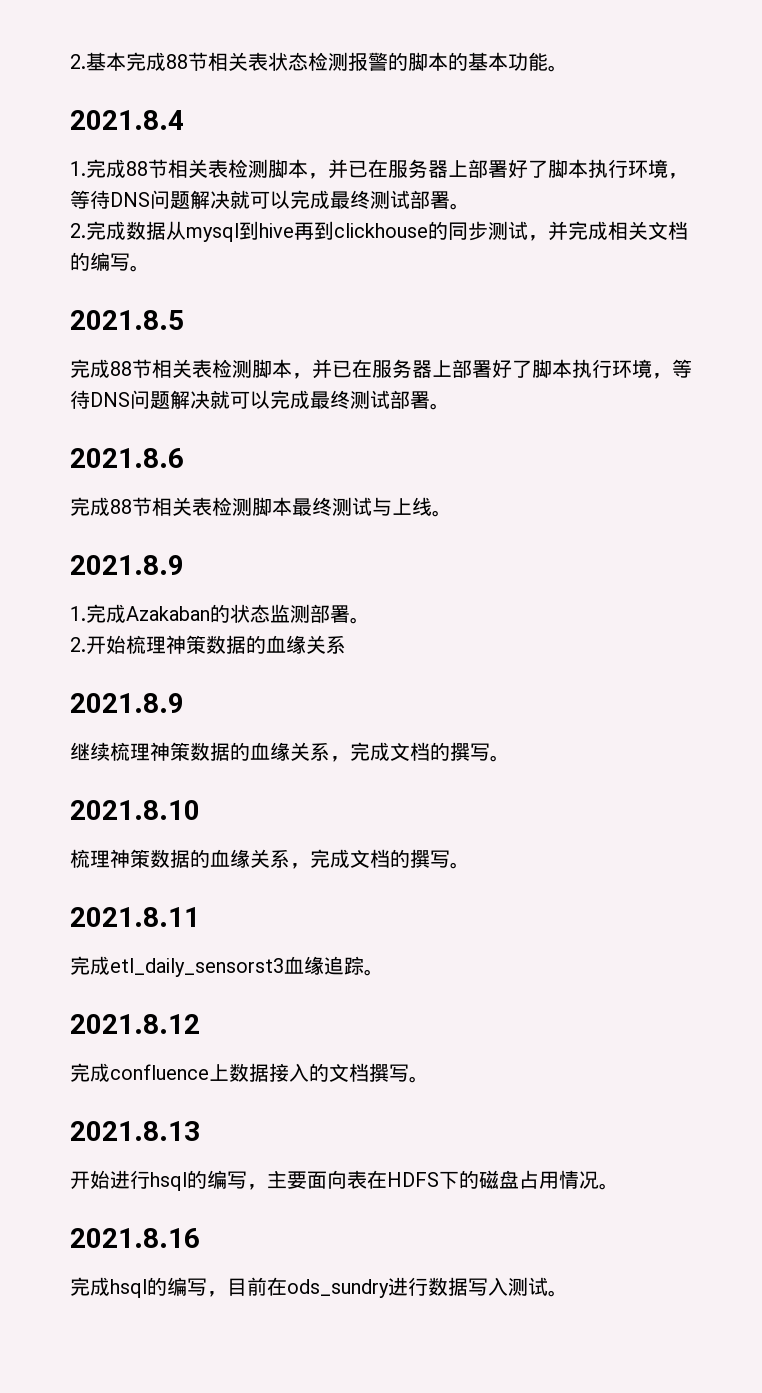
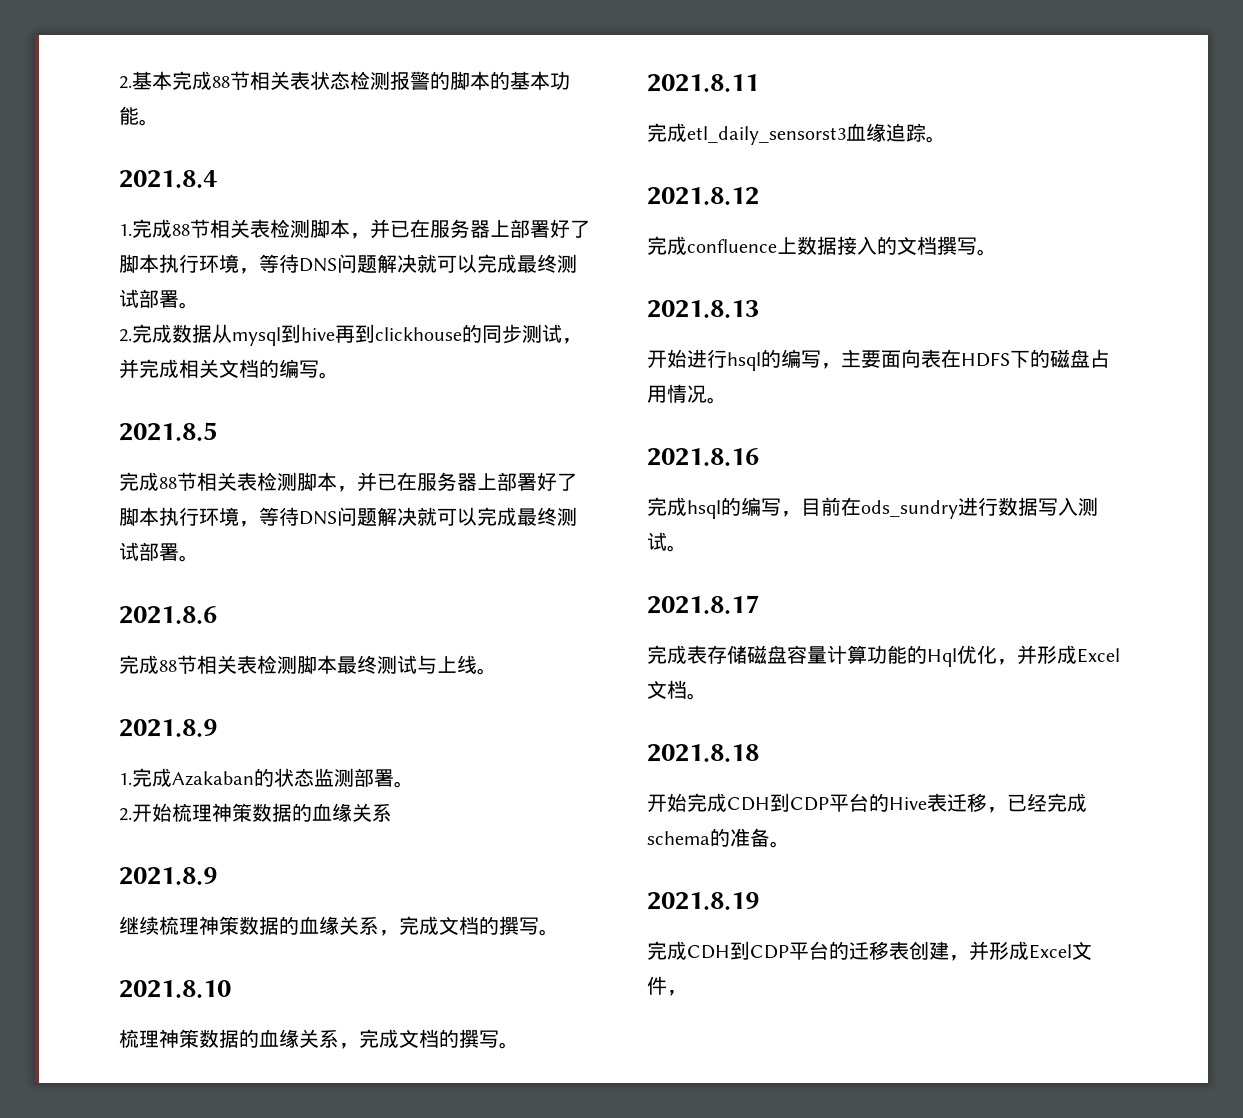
+ 2021.8.17
+ 完成表存储磁盘容量计算功能的Hql优化，并形成Excel文档。
+ 2021.8.18
+ 开始完成CDH到CDP平台的Hive表迁移，已经完成schema的准备。
+ 2021.8.19
+ 完成CDH到CDP平台的迁移表创建，并形成Excel文件，

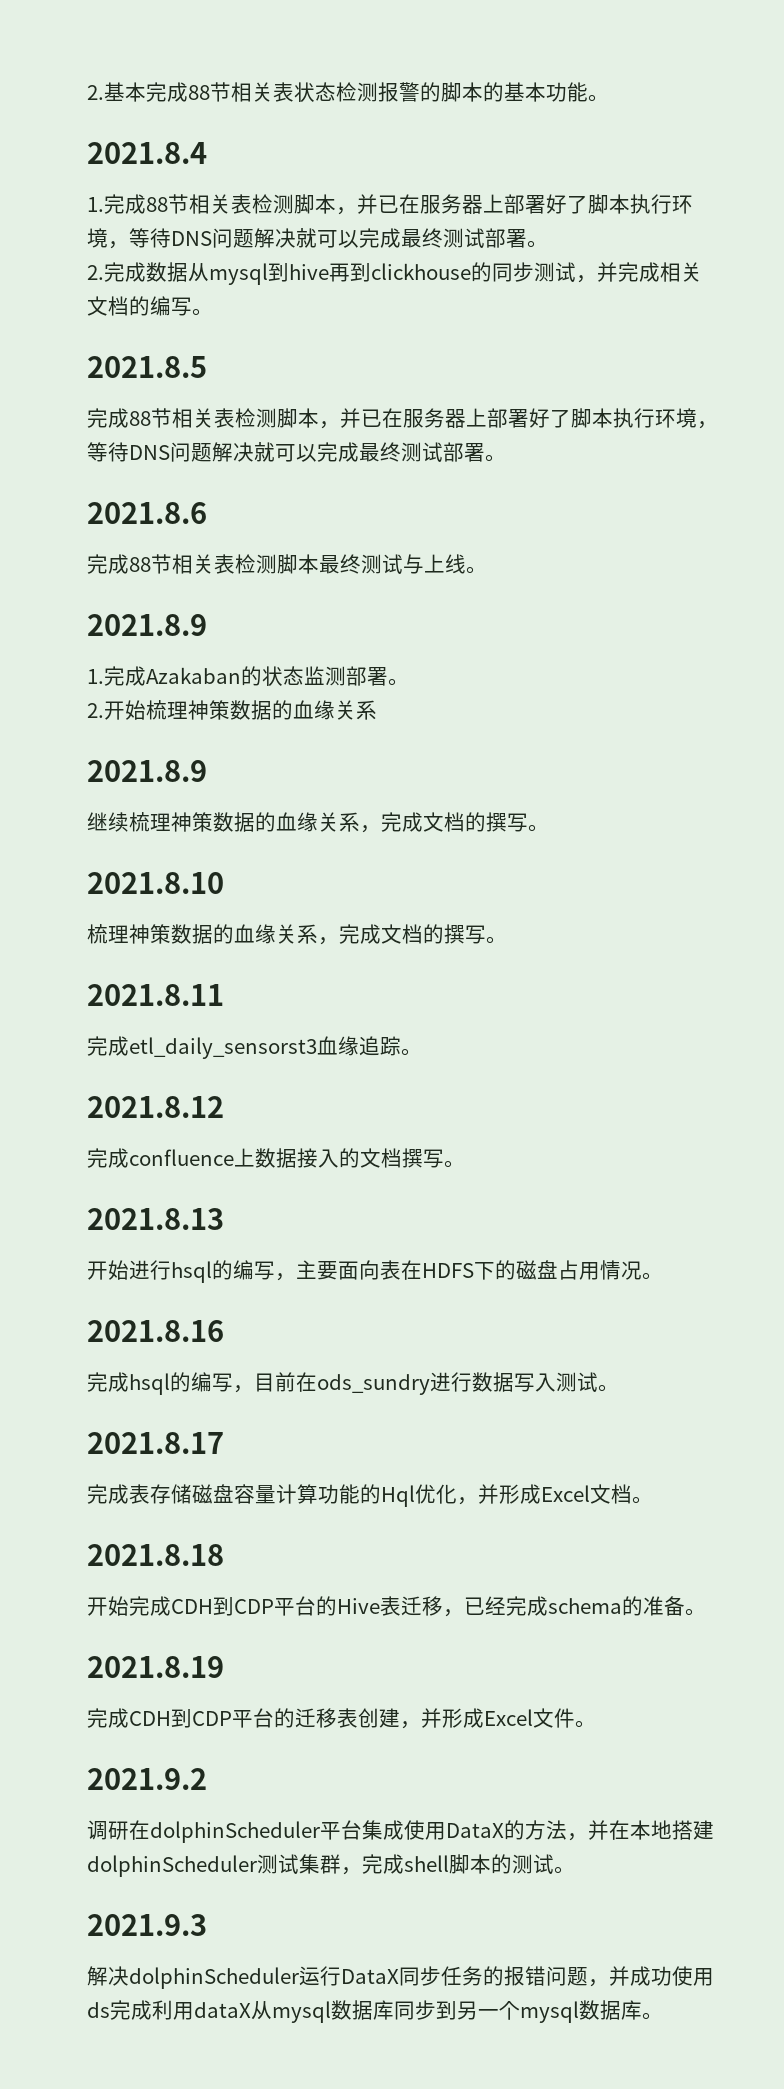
- 完成CDH到CDP平台的迁移表创建，并形成Excel文件，
+ 完成CDH到CDP平台的迁移表创建，并形成Excel文件。
+ 2021.9.2
+ 调研在dolphinScheduler平台集成使用DataX的方法，并在本地搭建dolphinScheduler测试集群，完成shell脚本的测试。
+ 2021.9.3
+ 解决dolphinScheduler运行DataX同步任务的报错问题，并成功使用ds完成利用dataX从mysql数据库同步到另一个mysql数据库。

